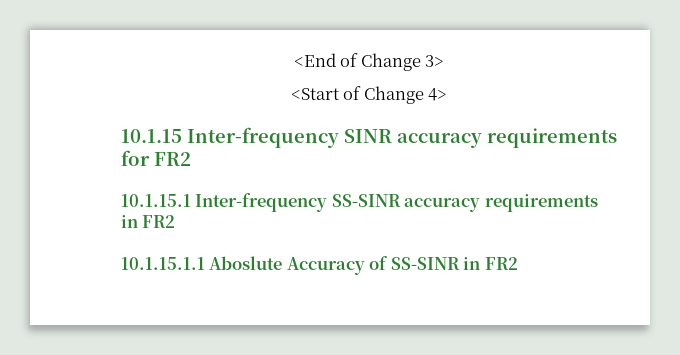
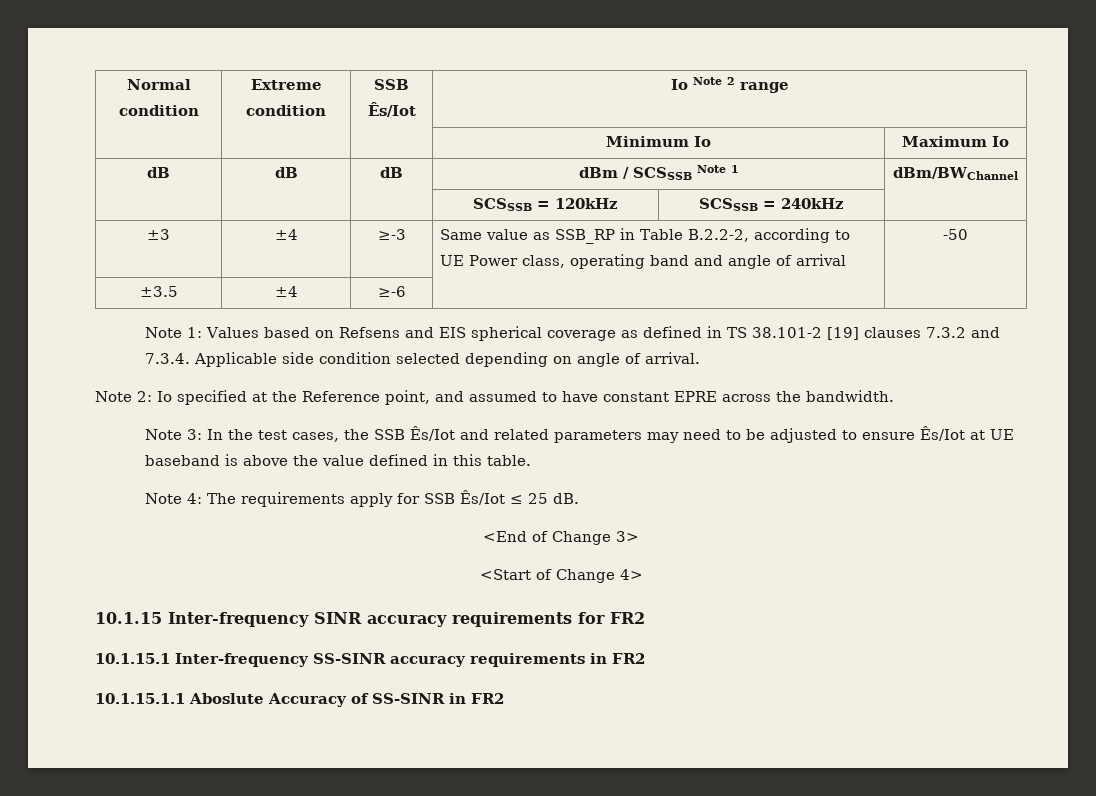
+ Normal condition | Extreme condition | SSB Ês/Iot | Io Note 2 range
+ | | | Minimum Io | Maximum Io
+ dB | dB | dB | dBm / SCSSSB Note 1 | dBm/BWChannel
+ | | | SCSSSB = 120kHz | SCSSSB = 240kHz |
+ ±3 | ±4 | ≥-3 | Same value as SSB_RP in Table B.2.2-2, according to UE Power class, operating band and angle of arrival | -50
+ ±3.5 | ±4 | ≥-6 | |
+ Note 1: Values based on Refsens and EIS spherical coverage as defined in TS 38.101-2 [19] clauses 7.3.2 and 7.3.4. Applicable side condition selected depending on angle of arrival.
+ Note 2: Io specified at the Reference point, and assumed to have constant EPRE across the bandwidth.
+ Note 3: In the test cases, the SSB Ês/Iot and related parameters may need to be adjusted to ensure Ês/Iot at UE baseband is above the value defined in this table.
+ Note 4: The requirements apply for SSB Ês/Iot ≤ 25 dB.

